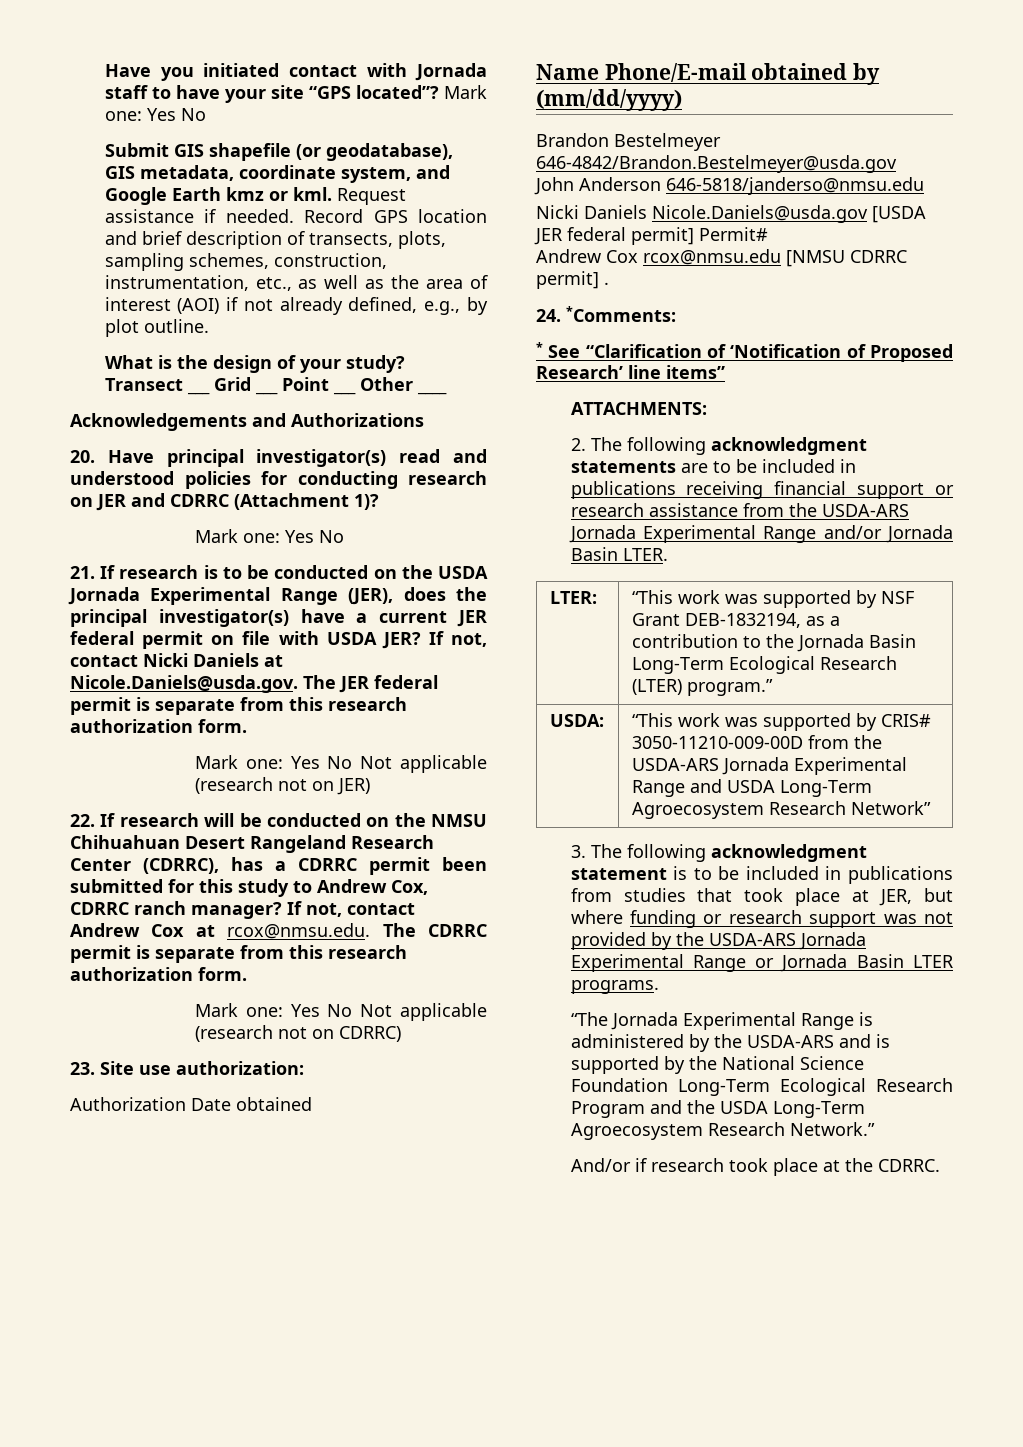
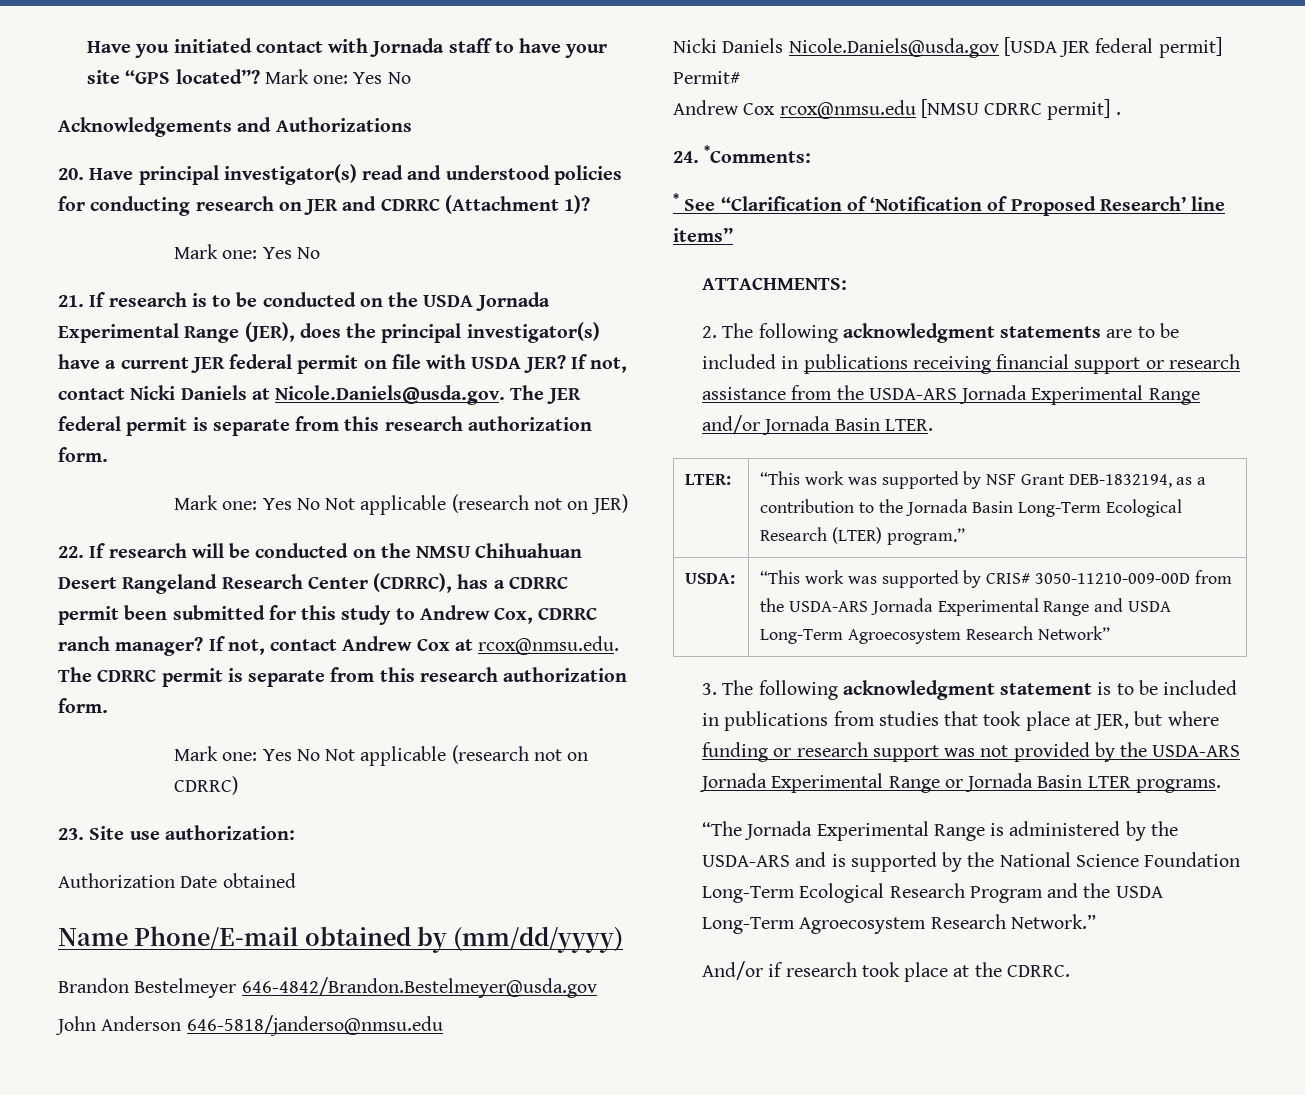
- Submit GIS shapefile (or geodatabase), GIS metadata, coordinate system, and Google Earth kmz or kml. Request assistance if needed. Record GPS location and brief description of transects, plots, sampling schemes, construction, instrumentation, etc., as well as the area of interest (AOI) if not already defined, e.g., by plot outline.
- What is the design of your study? Transect ___ Grid ___ Point ___ Other ____

